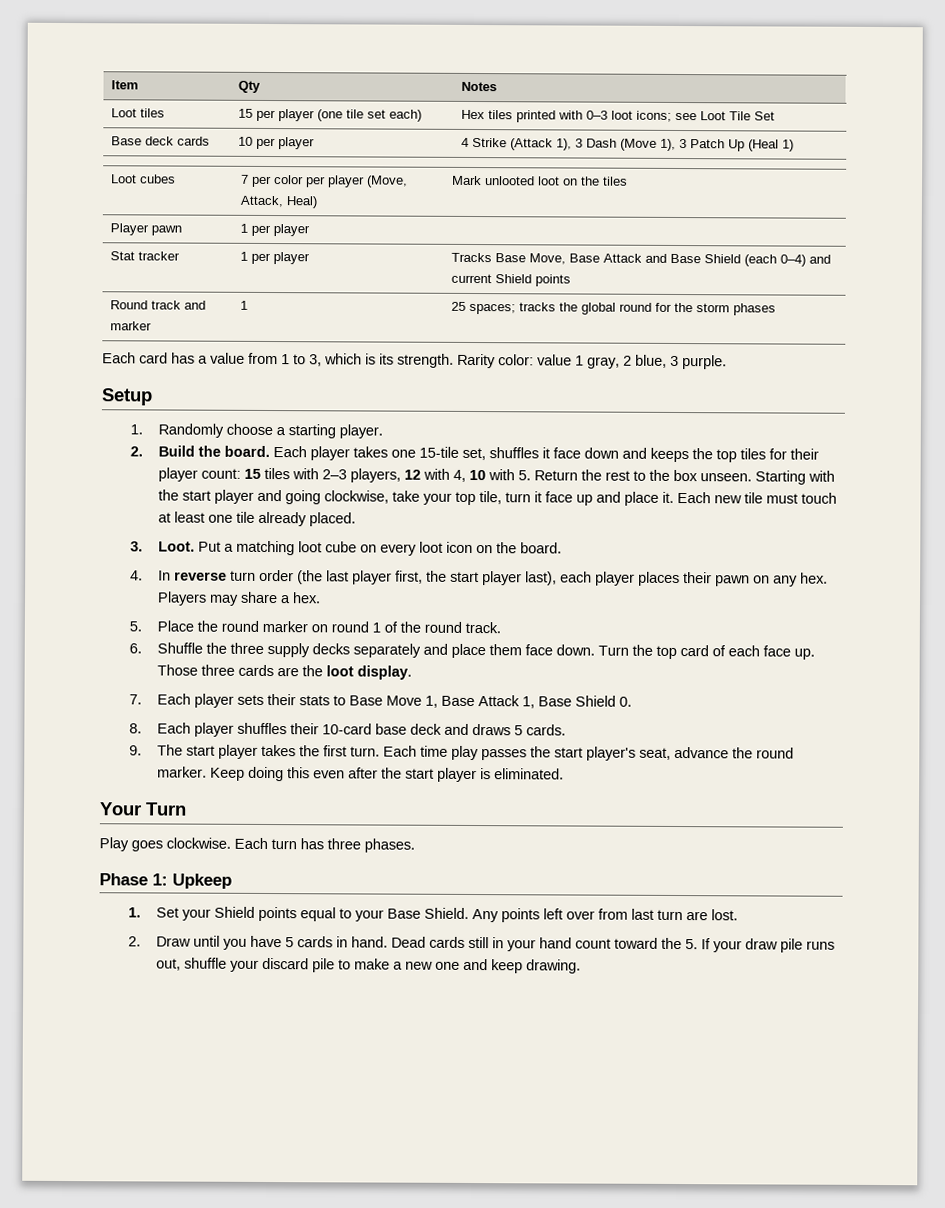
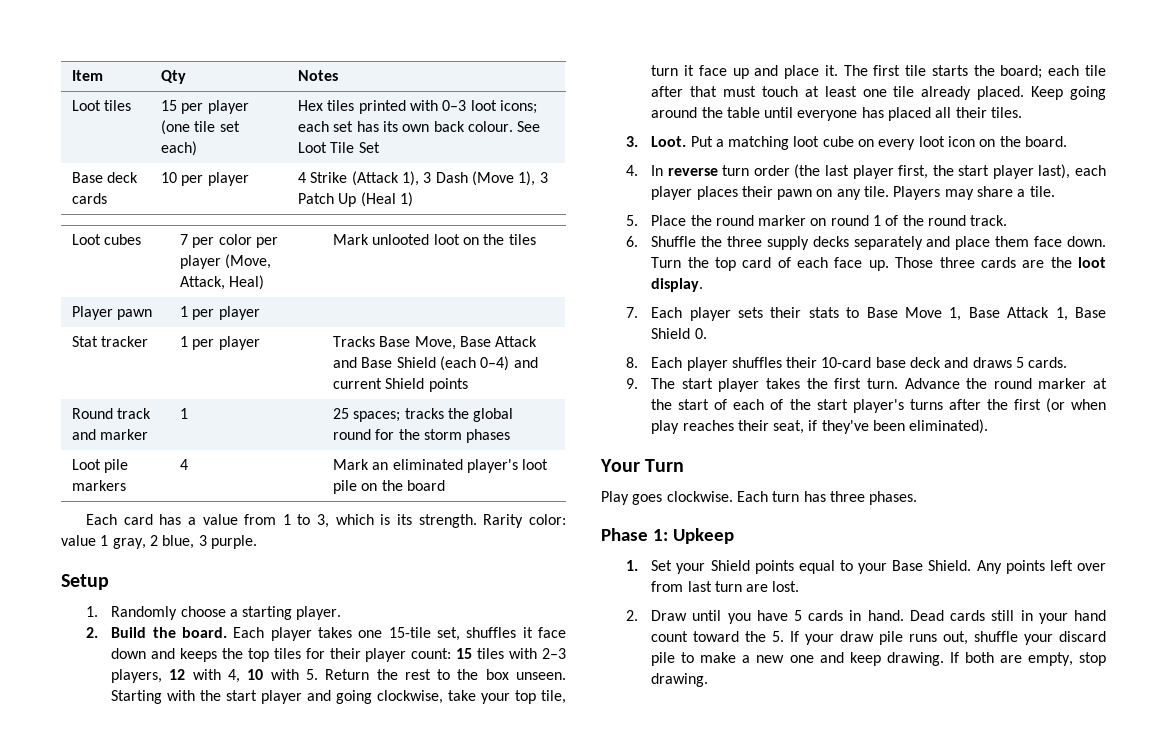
- Loot tiles | 15 per player (one tile set each) | Hex tiles printed with 0–3 loot icons; see Loot Tile Set
+ Loot tiles | 15 per player (one tile set each) | Hex tiles printed with 0–3 loot icons; each set has its own back colour. See Loot Tile Set
+ Loot pile markers | 4 | Mark an eliminated player's loot pile on the board
- Each new tile must touch at least one tile already placed.
+ The first tile starts the board; each tile after that must touch at least one tile already placed. Keep going around the table until everyone has placed all their tiles.
- 4. In reverse turn order (the last player first, the start player last), each player places their pawn on any hex.
+ 4. In reverse turn order (the last player first, the start player last), each player places their pawn on any tile.
- Players may share a hex.
+ Players may share a tile.
- Each time play passes the start player's seat, advance the round marker. Keep doing this even after the start player is eliminated.
+ Advance the round marker at the start of each of the start player's turns after the first (or when play reaches their seat, if they've been eliminated).
+ If both are empty, stop drawing.

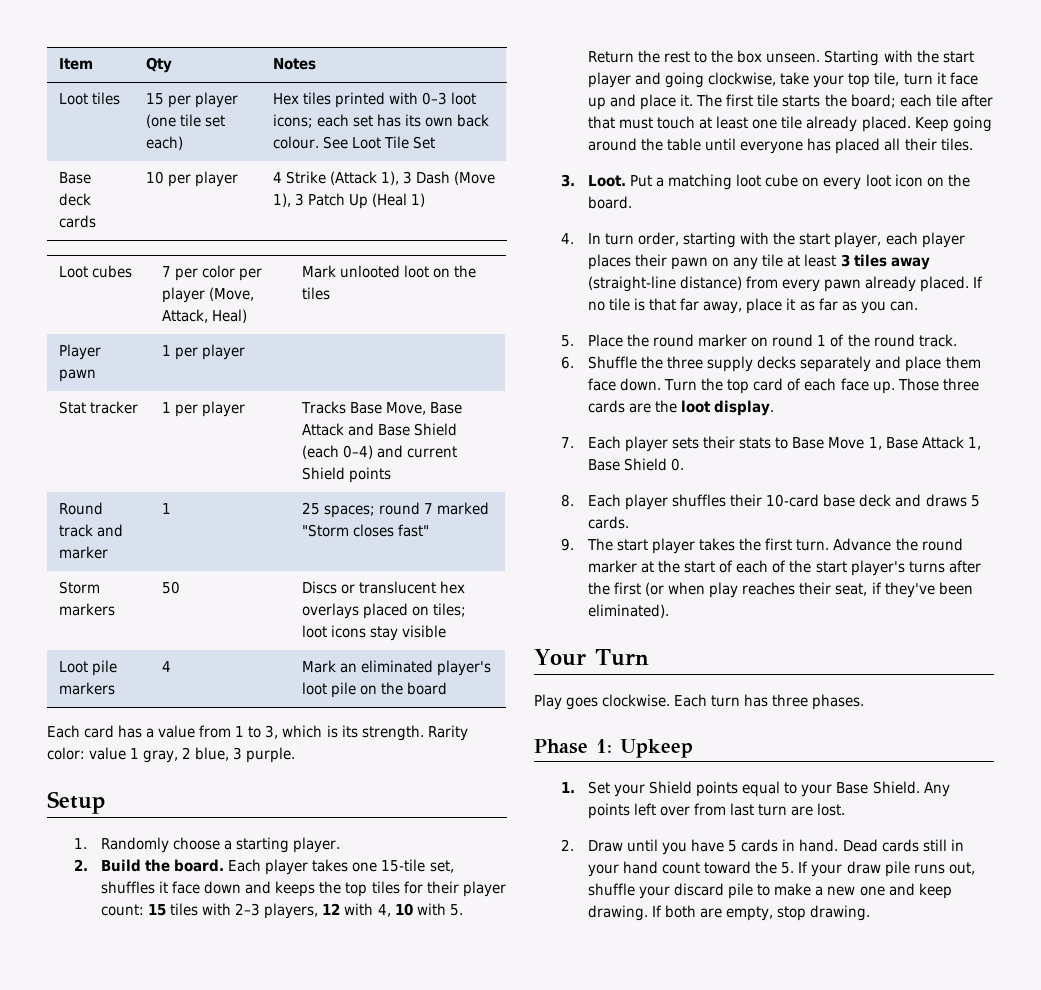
- Round track and marker | 1 | 25 spaces; tracks the global round for the storm phases
+ Round track and marker | 1 | 25 spaces; round 7 marked "Storm closes fast"
+ Storm markers | 50 | Discs or translucent hex overlays placed on tiles; loot icons stay visible
- 4. In reverse turn order (the last player first, the start player last), each player places their pawn on any tile. Players may share a tile.
+ 4. In turn order, starting with the start player, each player places their pawn on any tile at least 3 tiles away (straight-line distance) from every pawn already placed. If no tile is that far away, place it as far as you can.

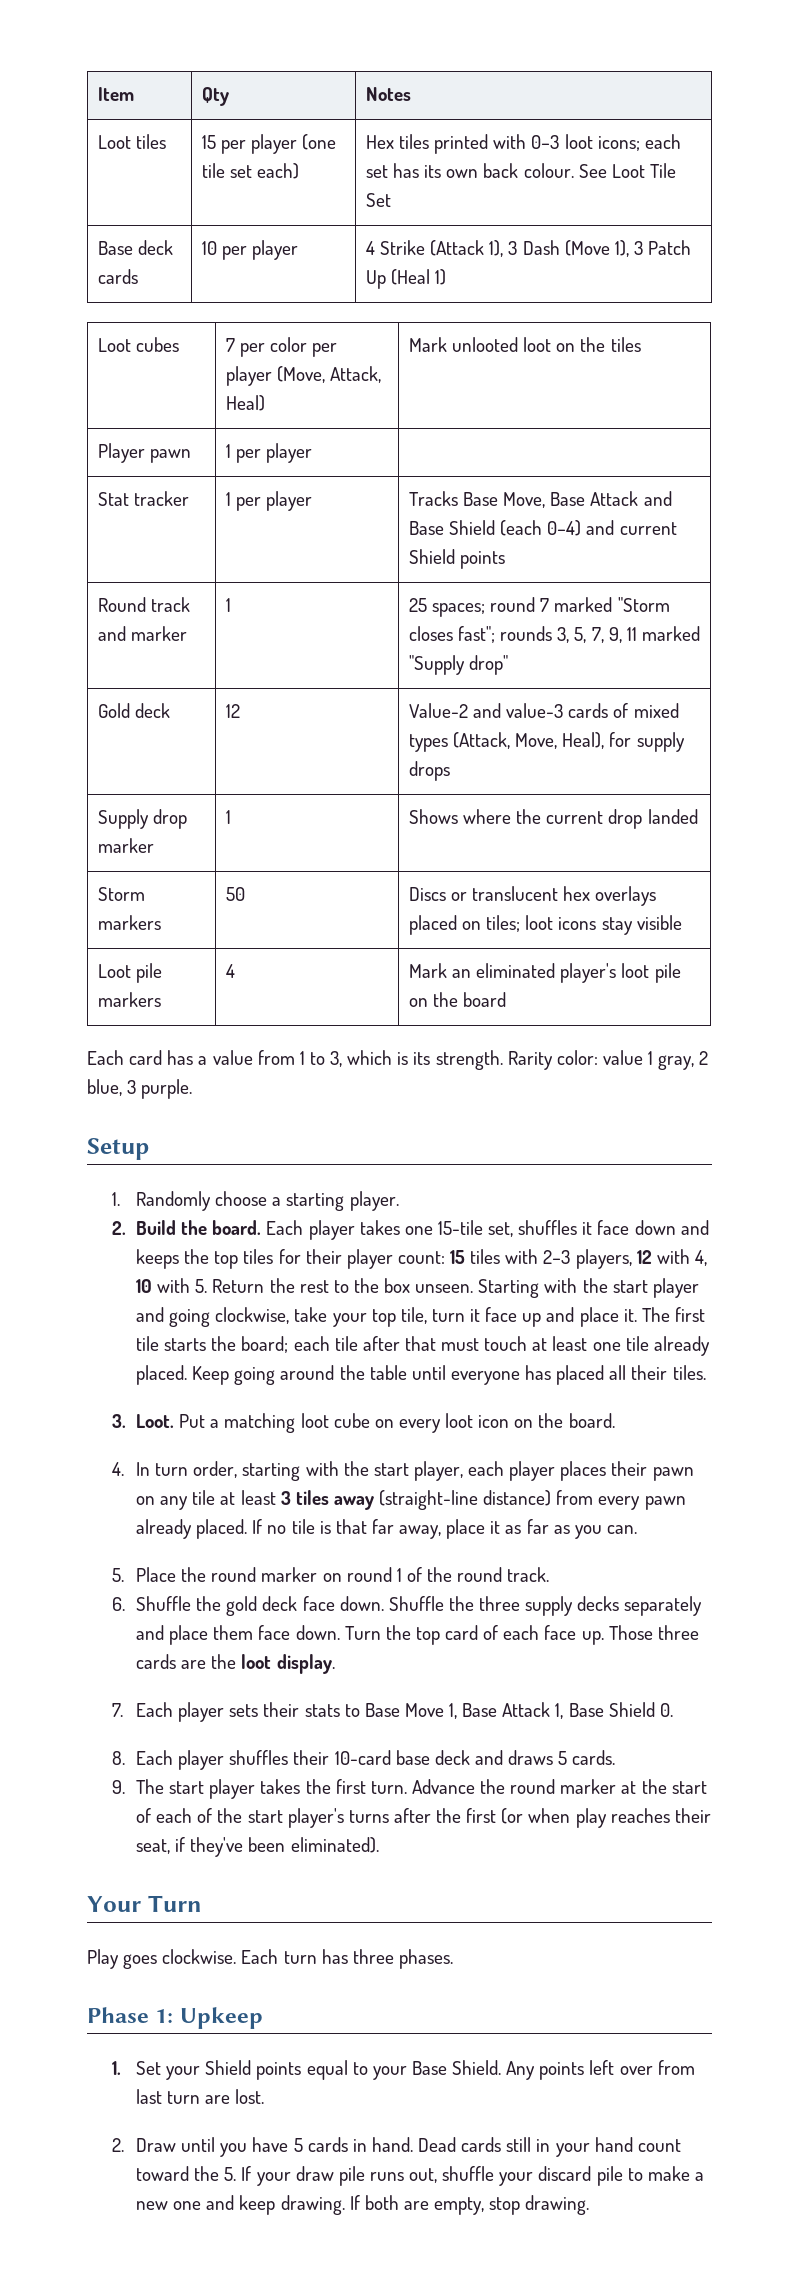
- Round track and marker | 1 | 25 spaces; round 7 marked "Storm closes fast"
+ Round track and marker | 1 | 25 spaces; round 7 marked "Storm closes fast"; rounds 3, 5, 7, 9, 11 marked "Supply drop"
+ Gold deck | 12 | Value-2 and value-3 cards of mixed types (Attack, Move, Heal), for supply drops
+ Supply drop marker | 1 | Shows where the current drop landed
- 6. Shuffle the three supply decks separately and place them face down.
+ 6. Shuffle the gold deck face down. Shuffle the three supply decks separately and place them face down.

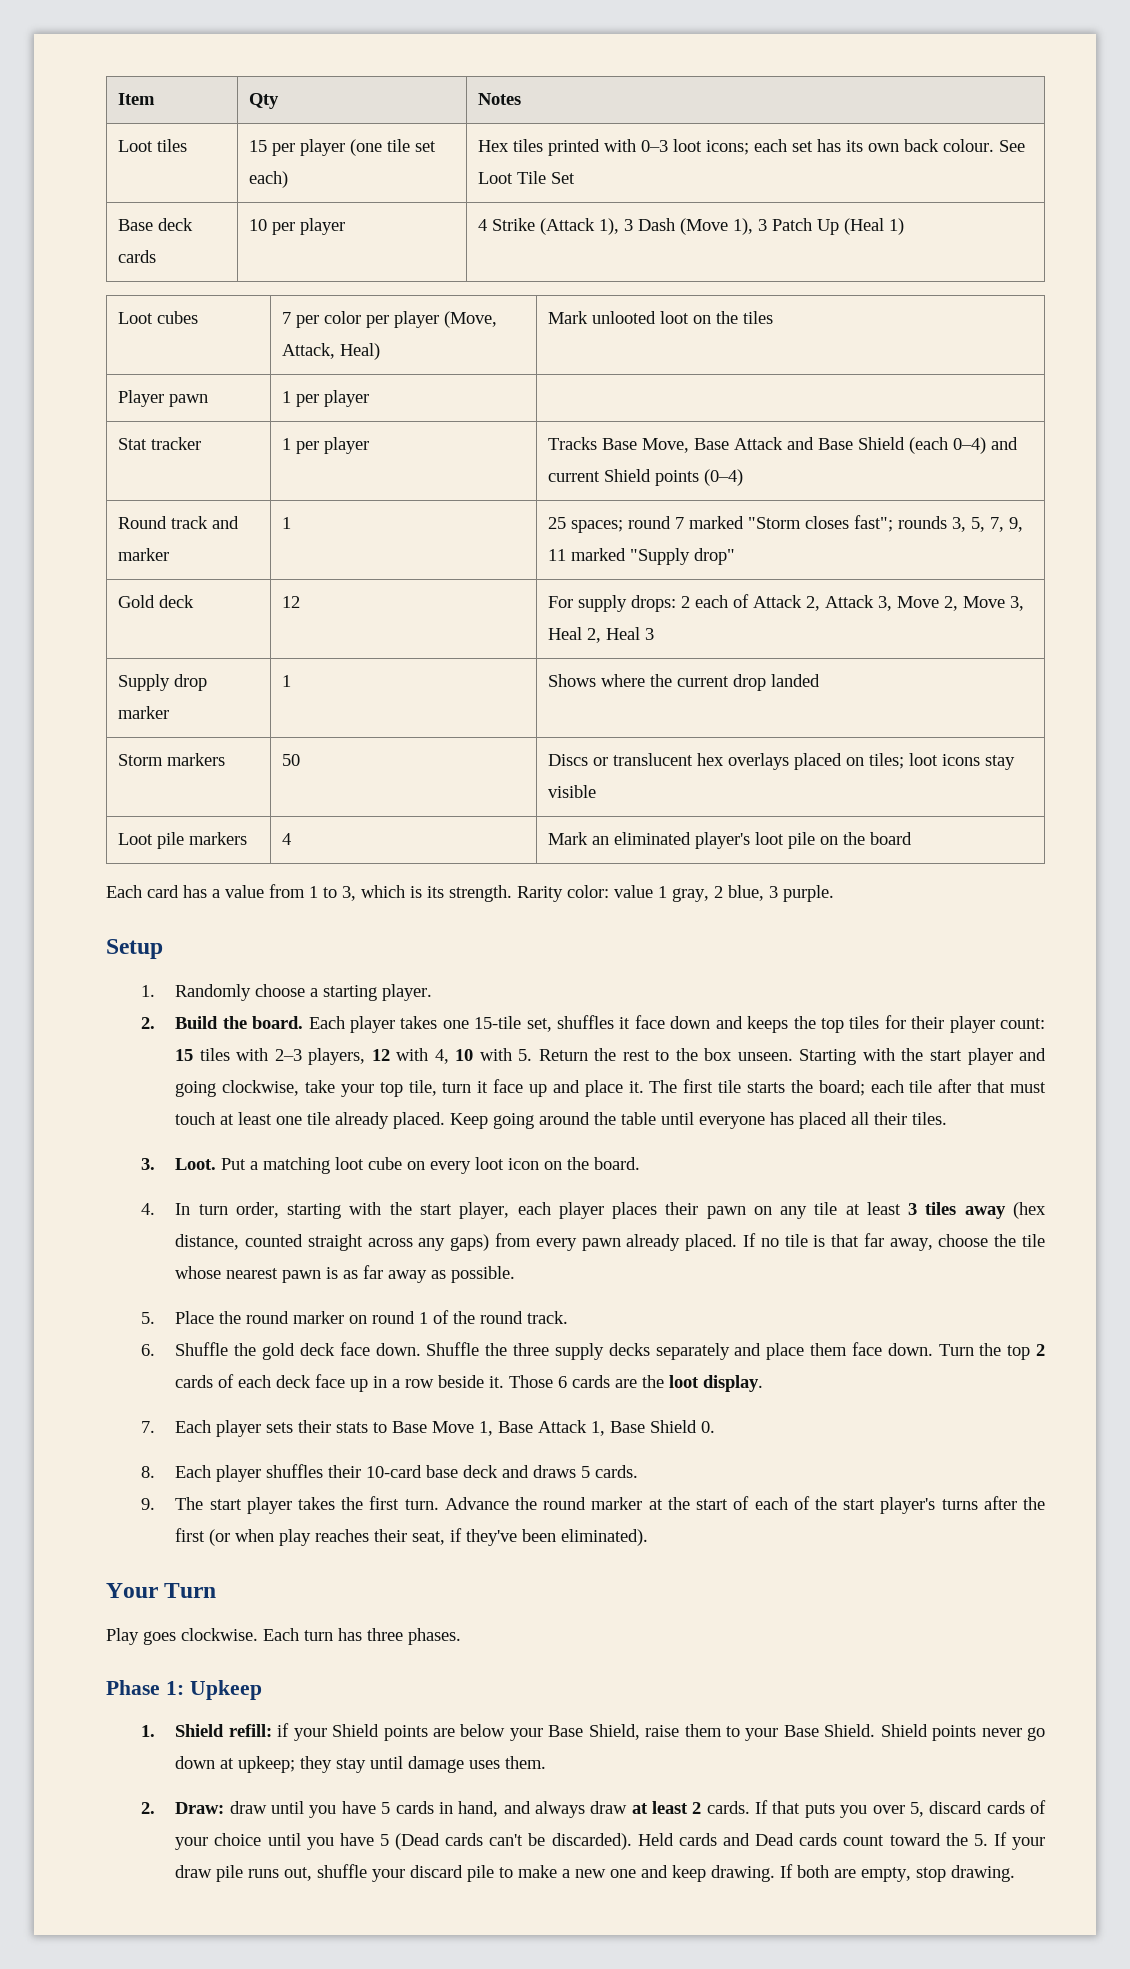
- Stat tracker | 1 per player | Tracks Base Move, Base Attack and Base Shield (each 0–4) and current Shield points
+ Stat tracker | 1 per player | Tracks Base Move, Base Attack and Base Shield (each 0–4) and current Shield points (0–4)
- Gold deck | 12 | Value-2 and value-3 cards of mixed types (Attack, Move, Heal), for supply drops
+ Gold deck | 12 | For supply drops: 2 each of Attack 2, Attack 3, Move 2, Move 3, Heal 2, Heal 3
- 4. In turn order, starting with the start player, each player places their pawn on any tile at least 3 tiles away (straight-line distance) from every pawn already placed.
+ 4. In turn order, starting with the start player, each player places their pawn on any tile at least 3 tiles away (hex distance, counted straight across any gaps) from every pawn already placed.
- If no tile is that far away, place it as far as you can.
+ If no tile is that far away, choose the tile whose nearest pawn is as far away as possible.
- Turn the top card of each face up. Those three cards are the loot display.
+ Turn the top 2 cards of each deck face up in a row beside it. Those 6 cards are the loot display.
- 1. Set your Shield points equal to your Base Shield. Any points left over from last turn are lost.
- 2. Draw until you have 5 cards in hand. Dead cards still in your hand count toward the 5. If your draw pile runs out, shuffle your discard pile to make a new one and keep drawing.
+ 1. Shield refill: if your Shield points are below your Base Shield, raise them to your Base Shield. Shield points never go down at upkeep; they stay until damage uses them.
+ 2. Draw: draw until you have 5 cards in hand, and always draw at least 2 cards. If that puts you over 5, discard cards of your choice until you have 5 (Dead cards can't be discarded). Held cards and Dead cards count toward the 5. If your draw pile runs out, shuffle your discard pile to make a new one and keep drawing.

